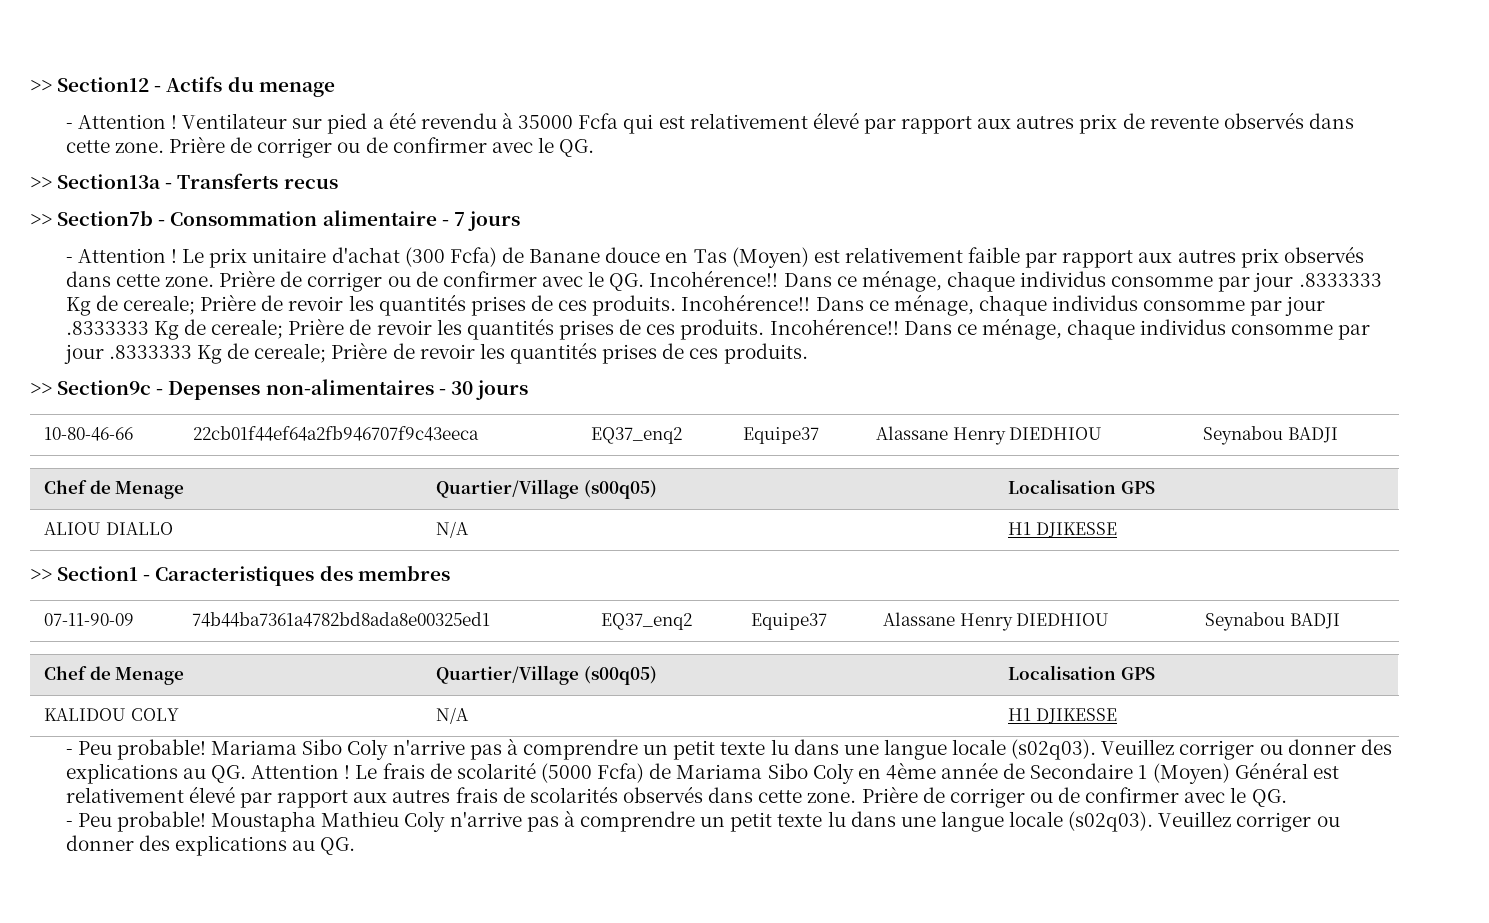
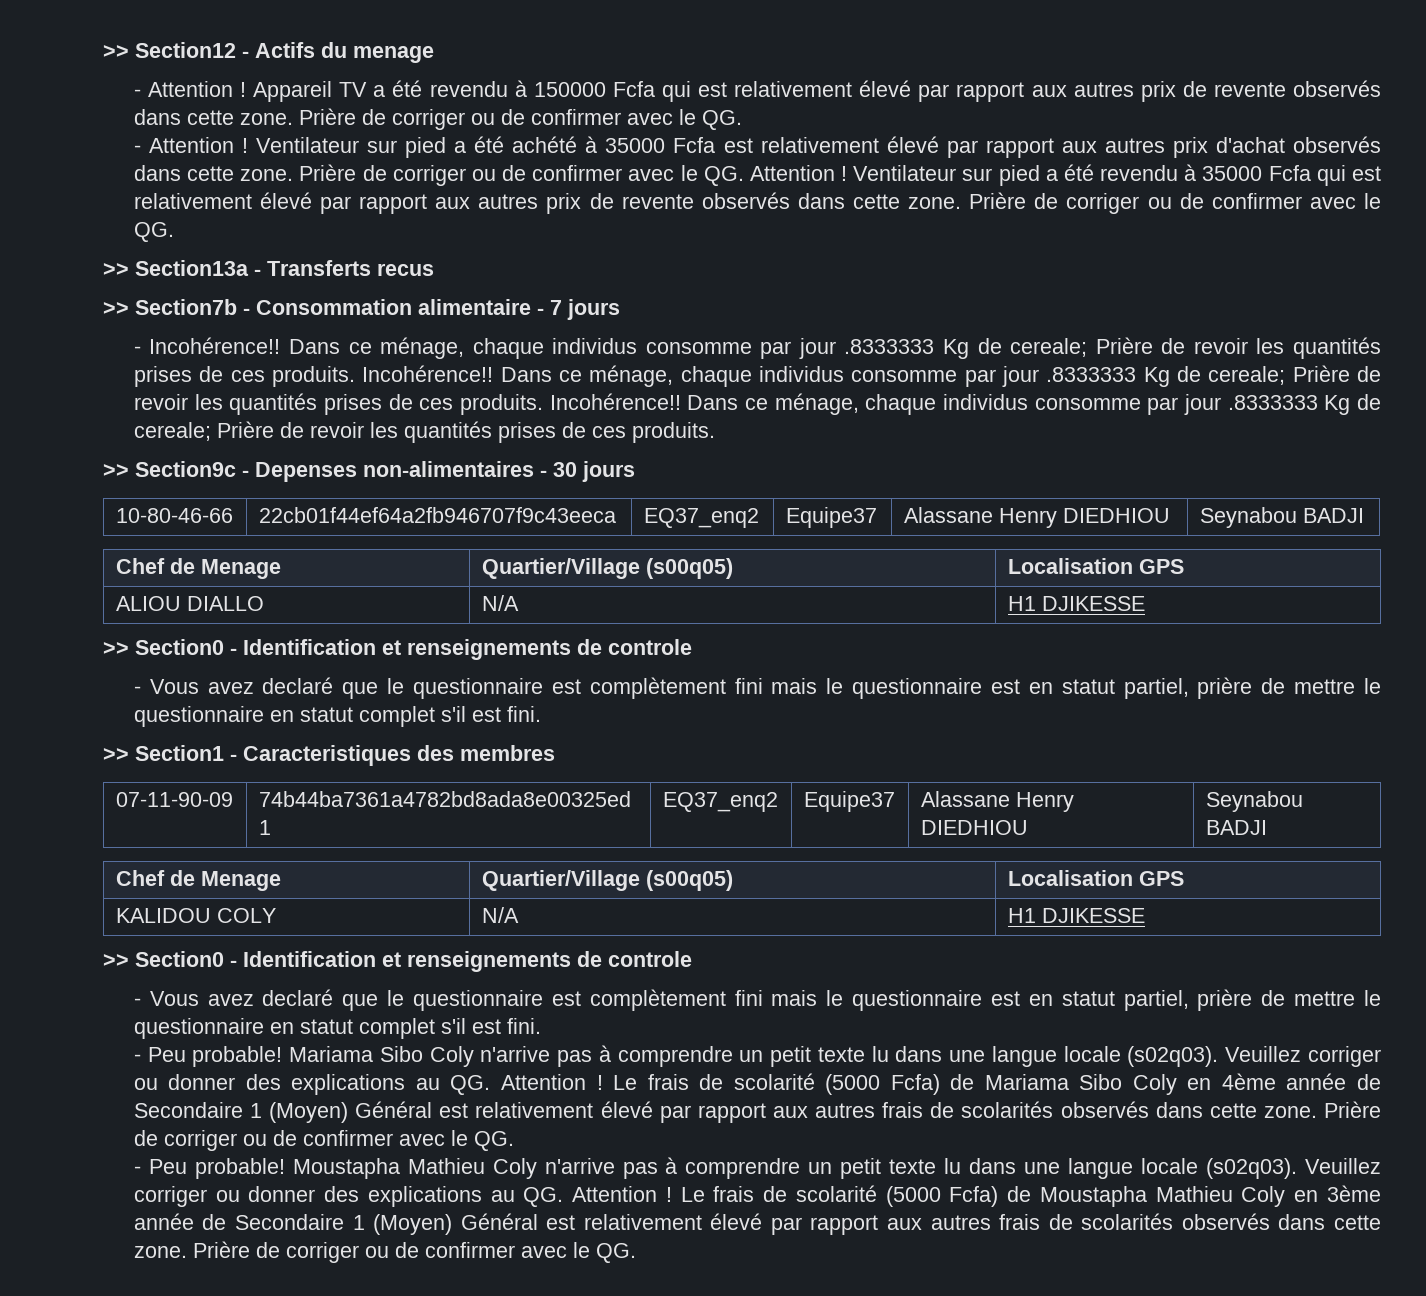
+ Appareil TV a été revendu à 150000 Fcfa qui est relativement élevé par rapport aux autres prix de revente observés dans cette zone. Prière de corriger ou de confirmer avec le QG.
+ - Attention ! Ventilateur sur pied a été achété à 35000 Fcfa est relativement élevé par rapport aux autres prix d'achat observés dans cette zone. Prière de corriger ou de confirmer avec le QG. Attention !
- - Attention ! Le prix unitaire d'achat (300 Fcfa) de Banane douce en Tas (Moyen) est relativement faible par rapport aux autres prix observés dans cette zone. Prière de corriger ou de confirmer avec le QG. Incohérence!!
+ - Incohérence!!
  ALIOU DIALLO | N/A | H1 DJIKESSE
+ >> Section0 - Identification et renseignements de controle
+ - Vous avez declaré que le questionnaire est complètement fini mais le questionnaire est en statut partiel, prière de mettre le questionnaire en statut complet s'il est fini.
  KALIDOU COLY | N/A | H1 DJIKESSE
+ >> Section0 - Identification et renseignements de controle
+ - Vous avez declaré que le questionnaire est complètement fini mais le questionnaire est en statut partiel, prière de mettre le questionnaire en statut complet s'il est fini.
- Moustapha Mathieu Coly n'arrive pas à comprendre un petit texte lu dans une langue locale (s02q03). Veuillez corriger ou donner des explications au QG.
+ Moustapha Mathieu Coly n'arrive pas à comprendre un petit texte lu dans une langue locale (s02q03). Veuillez corriger ou donner des explications au QG. Attention ! Le frais de scolarité (5000 Fcfa) de Moustapha Mathieu Coly en 3ème année de Secondaire 1 (Moyen) Général est relativement élevé par rapport aux autres frais de scolarités observés dans cette zone. Prière de corriger ou de confirmer avec le QG.

